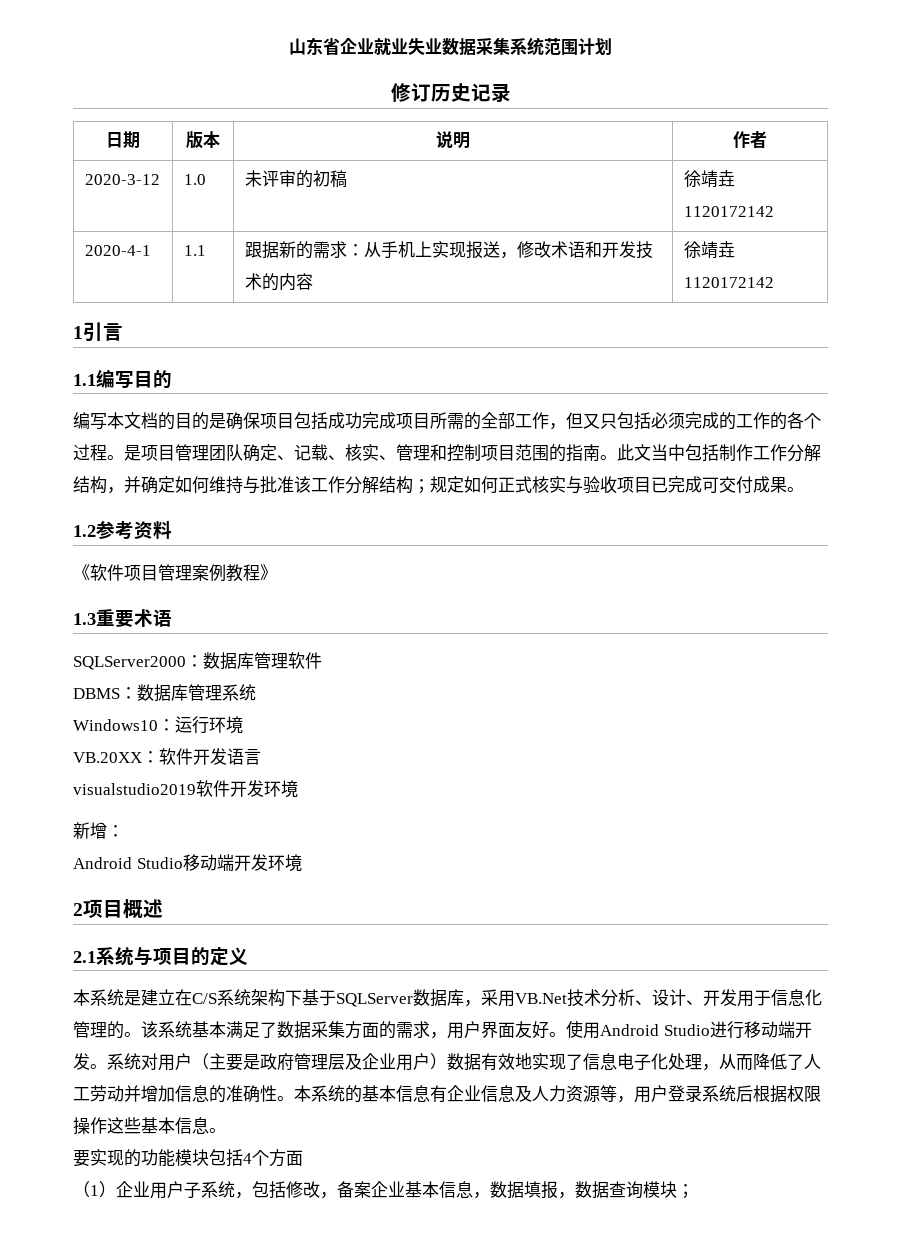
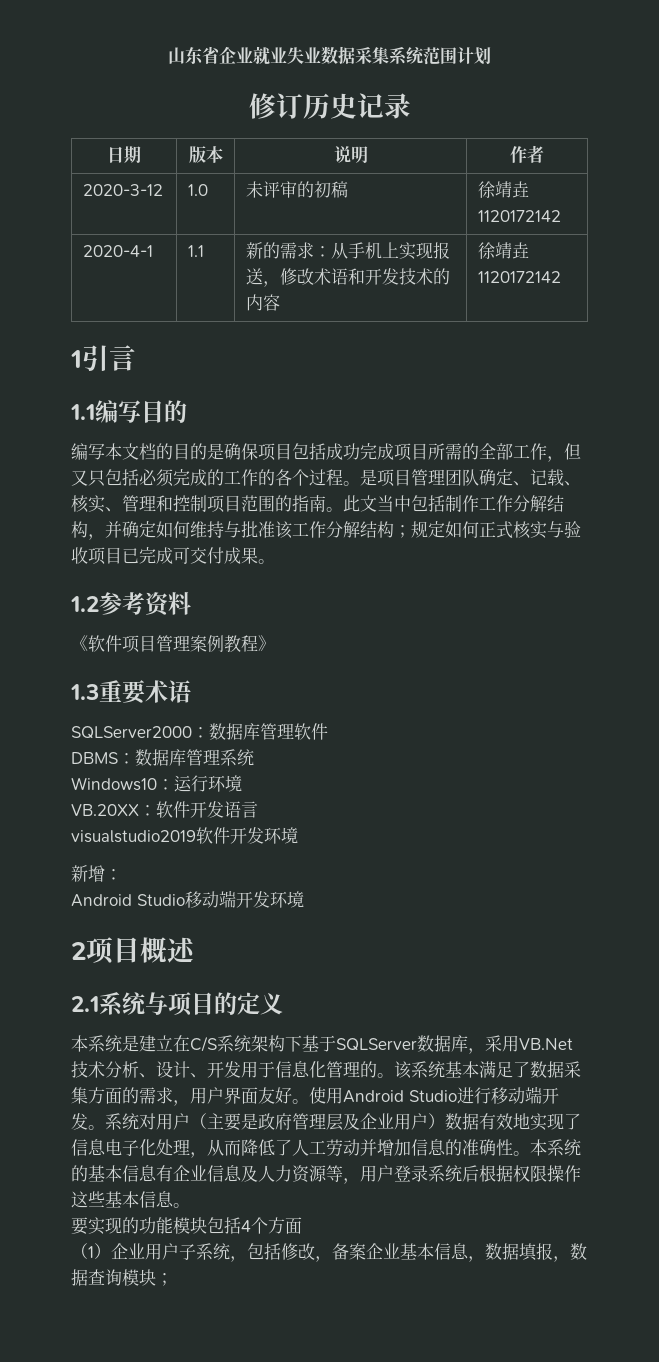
- 2020-4-1 | 1.1 | 跟据新的需求：从手机上实现报送，修改术语和开发技术的内容 | 徐靖垚1120172142
+ 2020-4-1 | 1.1 | 新的需求：从手机上实现报送，修改术语和开发技术的内容 | 徐靖垚1120172142

